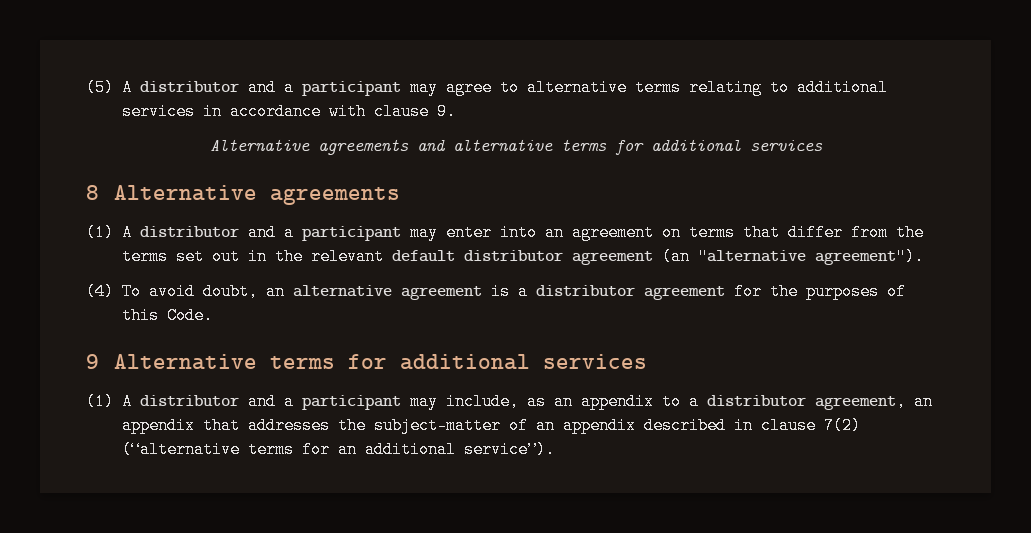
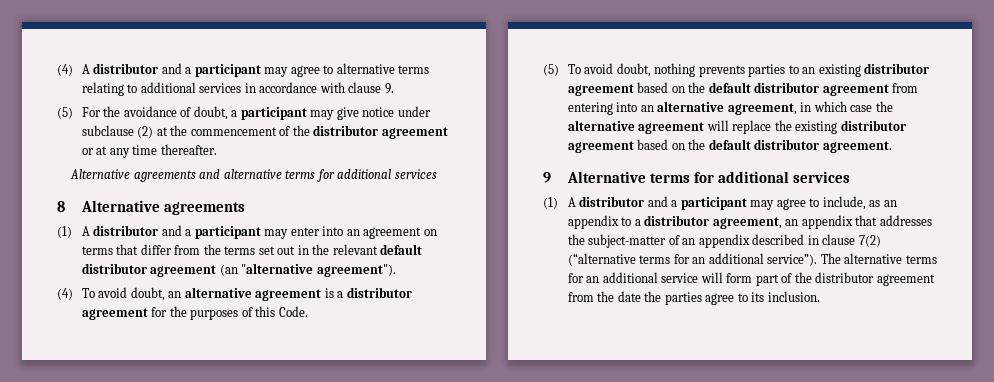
- (5) A distributor and a participant may agree to alternative terms relating to additional services in accordance with clause 9.
+ (4) A distributor and a participant may agree to alternative terms relating to additional services in accordance with clause 9.
+ (5) For the avoidance of doubt, a participant may give notice under subclause (2) at the commencement of the distributor agreement or at any time thereafter.
+ (5) To avoid doubt, nothing prevents parties to an existing distributor agreement based on the default distributor agreement from entering into an alternative agreement, in which case the alternative agreement will replace the existing distributor agreement based on the default distributor agreement.
- (1) A distributor and a participant may include, as an appendix to a distributor agreement, an appendix that addresses the subject-matter of an appendix described in clause 7(2) (“alternative terms for an additional service”).
+ (1) A distributor and a participant may agree to include, as an appendix to a distributor agreement, an appendix that addresses the subject-matter of an appendix described in clause 7(2) (“alternative terms for an additional service”).
+ The alternative terms for an additional service will form part of the distributor agreement from the date the parties agree to its inclusion.

